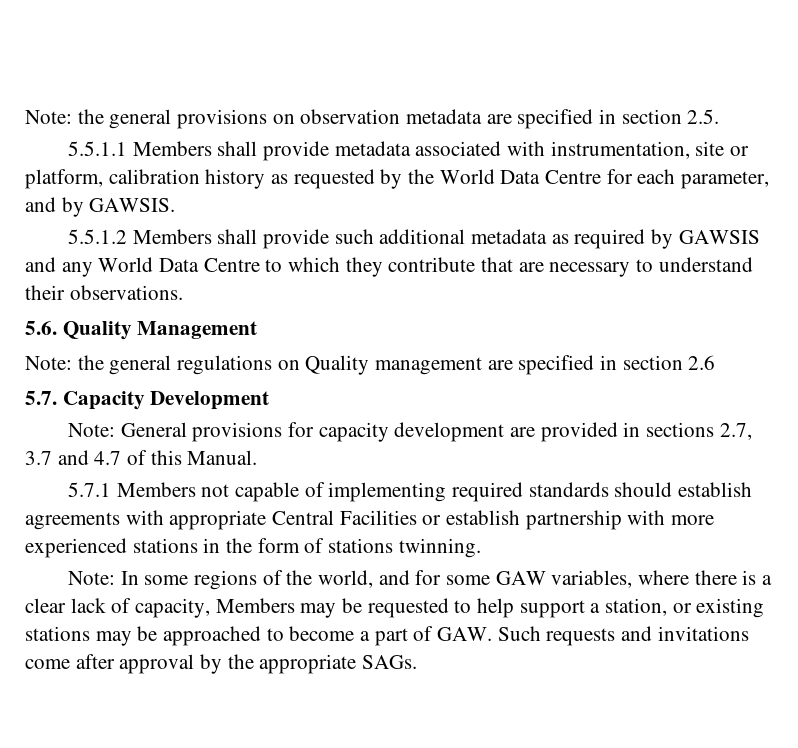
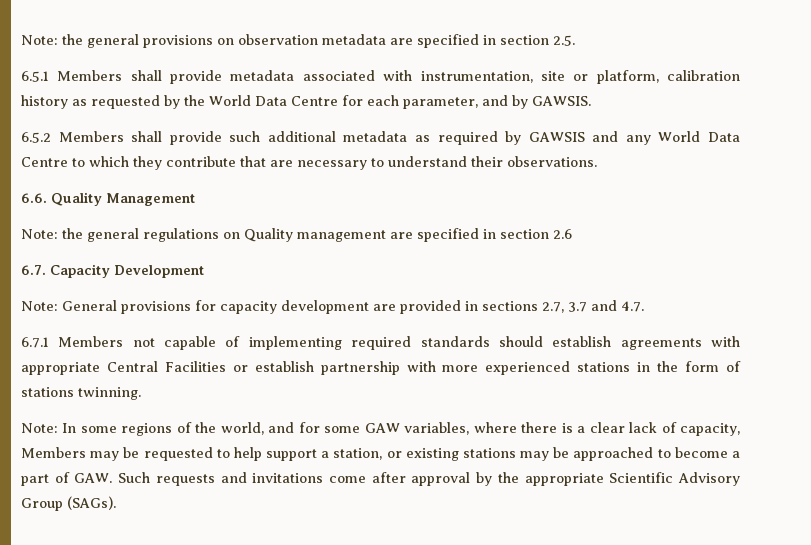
- 5.5.1.1 Members shall provide metadata associated with instrumentation, site or platform, calibration history as requested by the World Data Centre for each parameter, and by GAWSIS.
+ 6.5.1 Members shall provide metadata associated with instrumentation, site or platform, calibration history as requested by the World Data Centre for each parameter, and by GAWSIS.
- 5.5.1.2 Members shall provide such additional metadata as required by GAWSIS and any World Data Centre to which they contribute that are necessary to understand their observations.
+ 6.5.2 Members shall provide such additional metadata as required by GAWSIS and any World Data Centre to which they contribute that are necessary to understand their observations.
- 5.6. Quality Management
+ 6.6. Quality Management
- 5.7. Capacity Development
+ 6.7. Capacity Development
- Note: General provisions for capacity development are provided in sections 2.7, 3.7 and 4.7 of this Manual.
- 5.7.1 Members not capable of implementing required standards should establish agreements with appropriate Central Facilities or establish partnership with more experienced stations in the form of stations twinning.
+ Note: General provisions for capacity development are provided in sections 2.7, 3.7 and 4.7.
+ 6.7.1 Members not capable of implementing required standards should establish agreements with appropriate Central Facilities or establish partnership with more experienced stations in the form of stations twinning.
- Note: In some regions of the world, and for some GAW variables, where there is a clear lack of capacity, Members may be requested to help support a station, or existing stations may be approached to become a part of GAW. Such requests and invitations come after approval by the appropriate SAGs.
+ Note: In some regions of the world, and for some GAW variables, where there is a clear lack of capacity, Members may be requested to help support a station, or existing stations may be approached to become a part of GAW. Such requests and invitations come after approval by the appropriate Scientific Advisory Group (SAGs).

